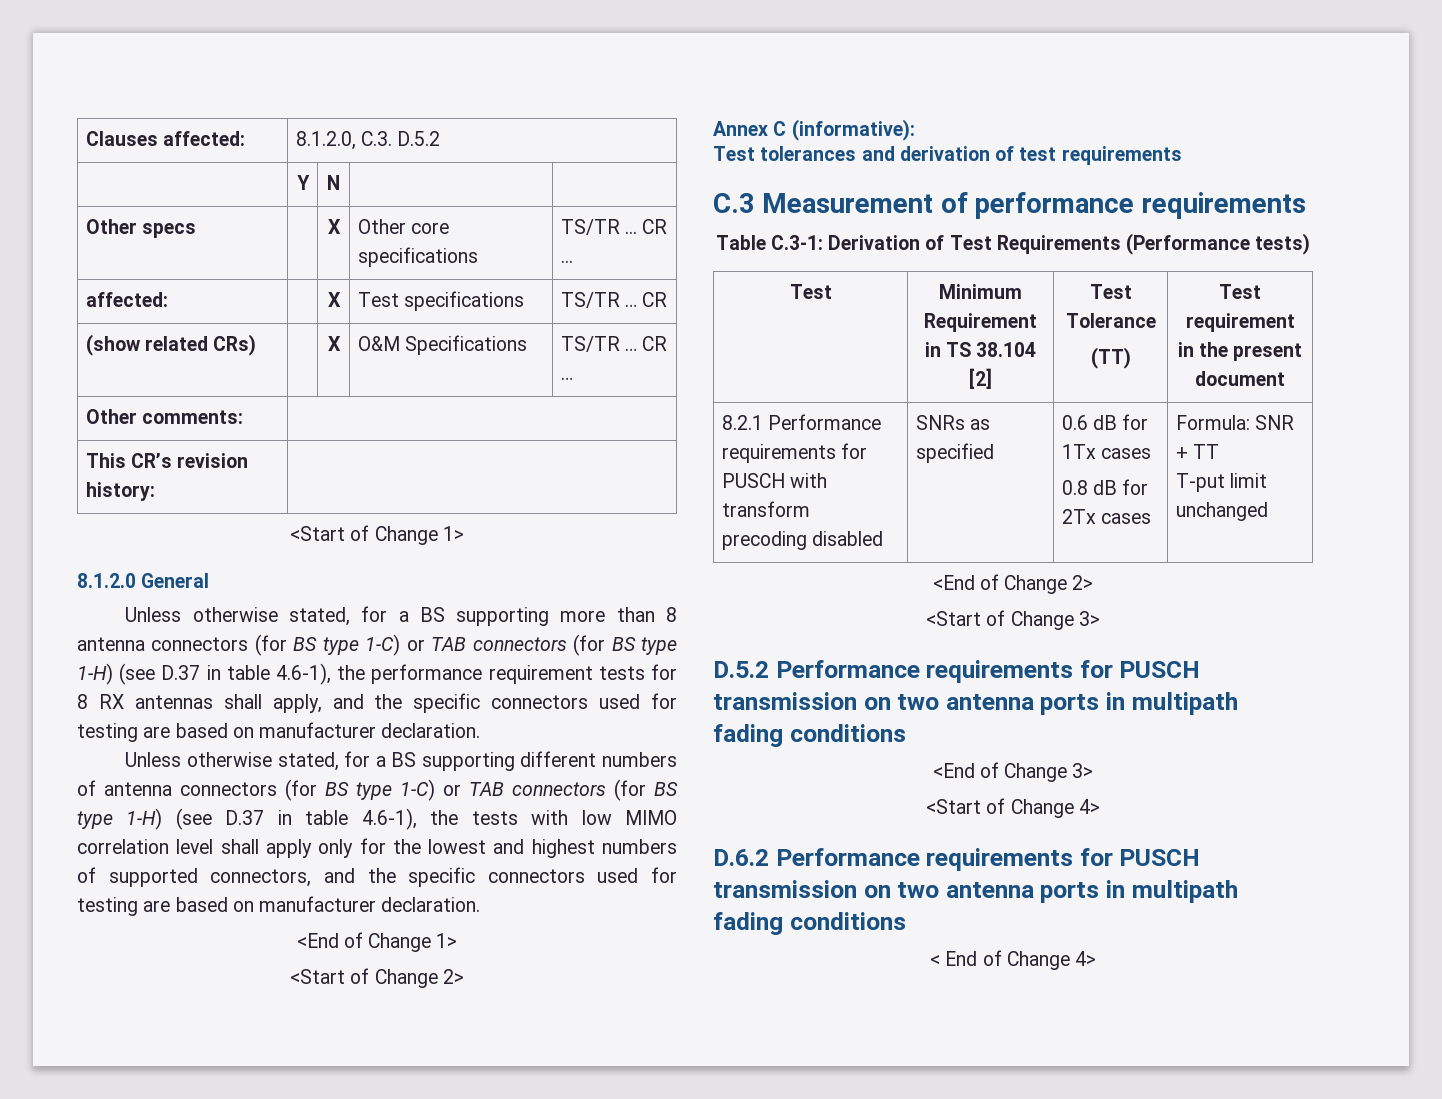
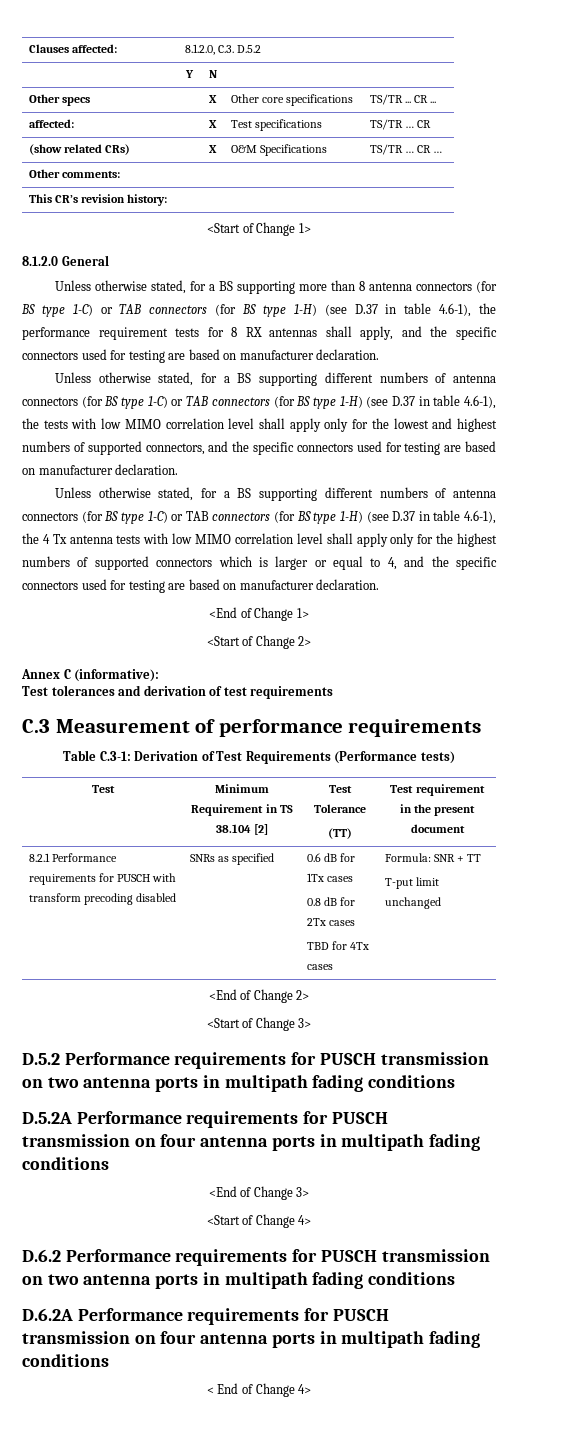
+ Unless otherwise stated, for a BS supporting different numbers of antenna connectors (for BS type 1-C) or TAB connectors (for BS type 1-H) (see D.37 in table 4.6-1), the 4 Tx antenna tests with low MIMO correlation level shall apply only for the highest numbers of supported connectors which is larger or equal to 4, and the specific connectors used for testing are based on manufacturer declaration.
  8.2.1 Performance requirements for PUSCH with transform precoding disabled | SNRs as specified | 0.6 dB for 1Tx cases
- 0.8 dB for 2Tx cases | Formula: SNR + TT
+ 0.8 dB for 2Tx cases
+ TBD for 4Tx cases | Formula: SNR + TT
+ D.5.2A Performance requirements for PUSCH transmission on four antenna ports in multipath fading conditions
+ D.6.2A Performance requirements for PUSCH transmission on four antenna ports in multipath fading conditions

